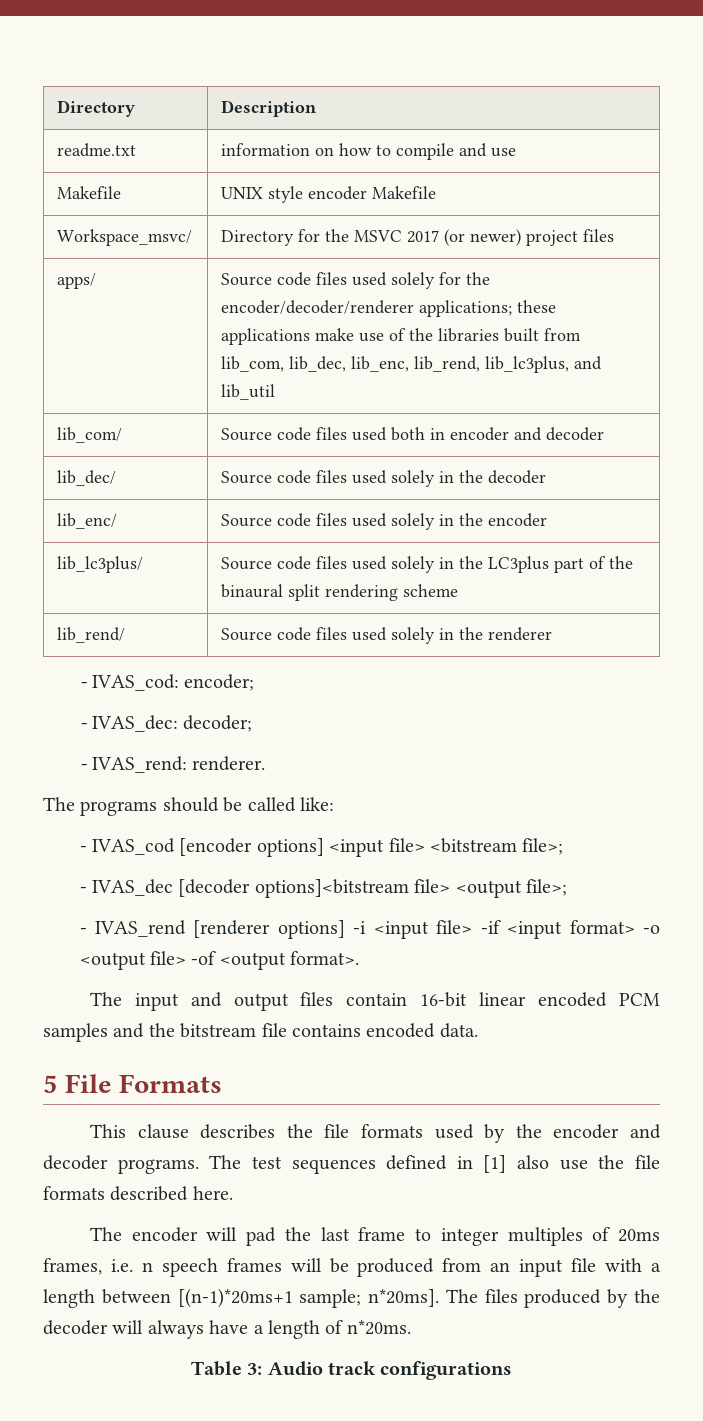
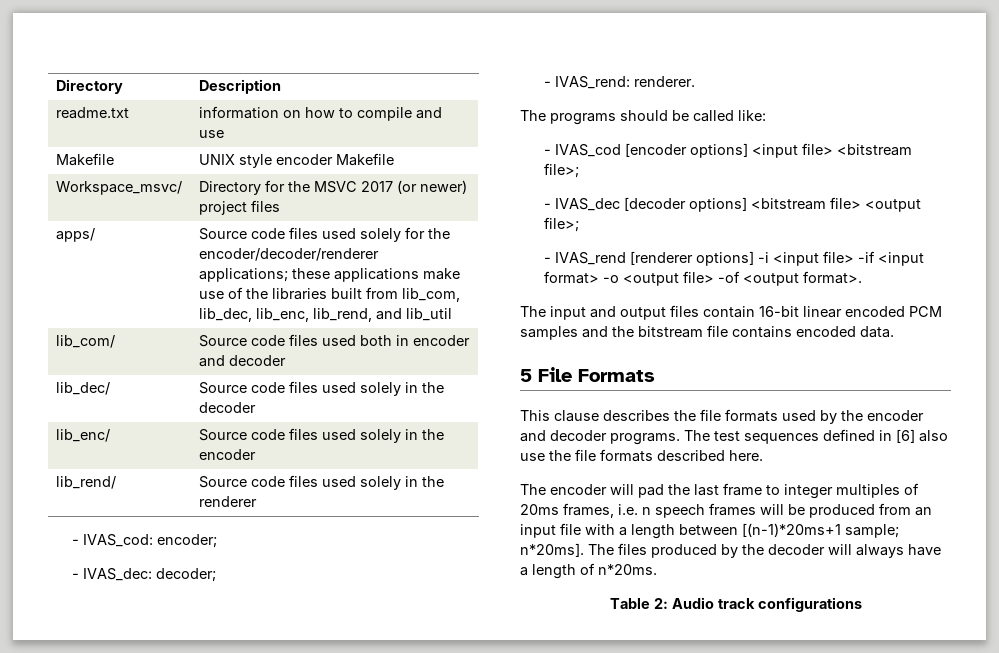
- apps/ | Source code files used solely for the encoder/decoder/renderer applications; these applications make use of the libraries built from lib_com, lib_dec, lib_enc, lib_rend, lib_lc3plus, and lib_util
+ apps/ | Source code files used solely for the encoder/decoder/renderer applications; these applications make use of the libraries built from lib_com, lib_dec, lib_enc, lib_rend, and lib_util
- lib_lc3plus/ | Source code files used solely in the LC3plus part of the binaural split rendering scheme
- - IVAS_dec [decoder options]<bitstream file> <output file>;
+ - IVAS_dec [decoder options] <bitstream file> <output file>;
- The test sequences defined in [1] also use the file formats described here.
+ The test sequences defined in [6] also use the file formats described here.
- Table 3: Audio track configurations
+ Table 2: Audio track configurations

